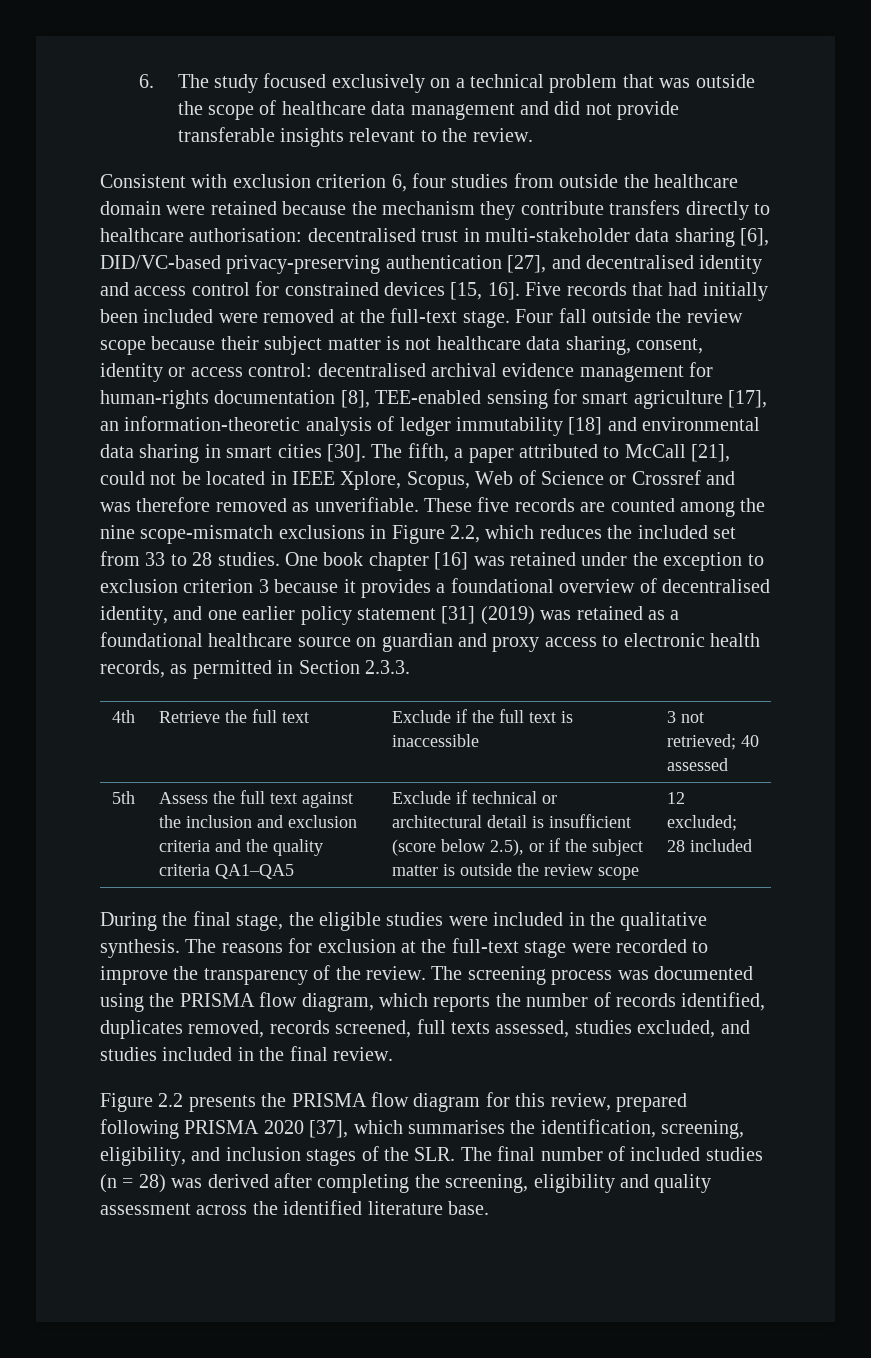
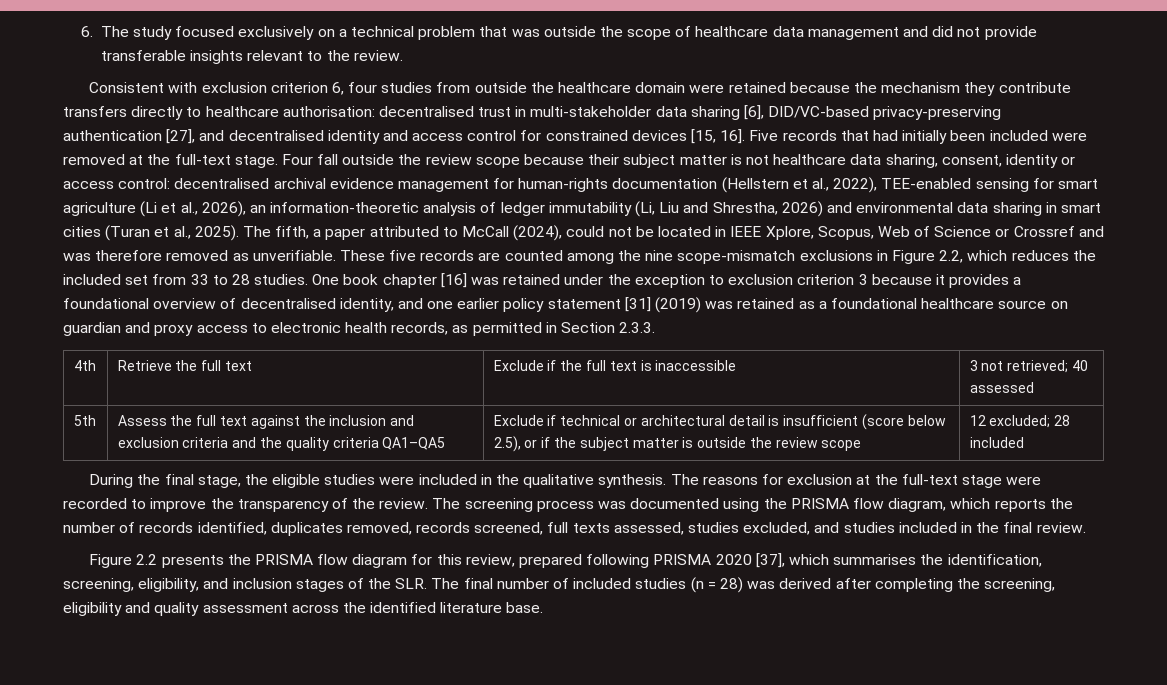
- Four fall outside the review scope because their subject matter is not healthcare data sharing, consent, identity or access control: decentralised archival evidence management for human-rights documentation [8], TEE-enabled sensing for smart agriculture [17], an information-theoretic analysis of ledger immutability [18] and environmental data sharing in smart cities [30].
+ Four fall outside the review scope because their subject matter is not healthcare data sharing, consent, identity or access control: decentralised archival evidence management for human-rights documentation (Hellstern et al., 2022), TEE-enabled sensing for smart agriculture (Li et al., 2026), an information-theoretic analysis of ledger immutability (Li, Liu and Shrestha, 2026) and environmental data sharing in smart cities (Turan et al., 2025).
- The fifth, a paper attributed to McCall [21], could not be located in IEEE Xplore, Scopus, Web of Science or Crossref and was therefore removed as unverifiable.
+ The fifth, a paper attributed to McCall (2024), could not be located in IEEE Xplore, Scopus, Web of Science or Crossref and was therefore removed as unverifiable.

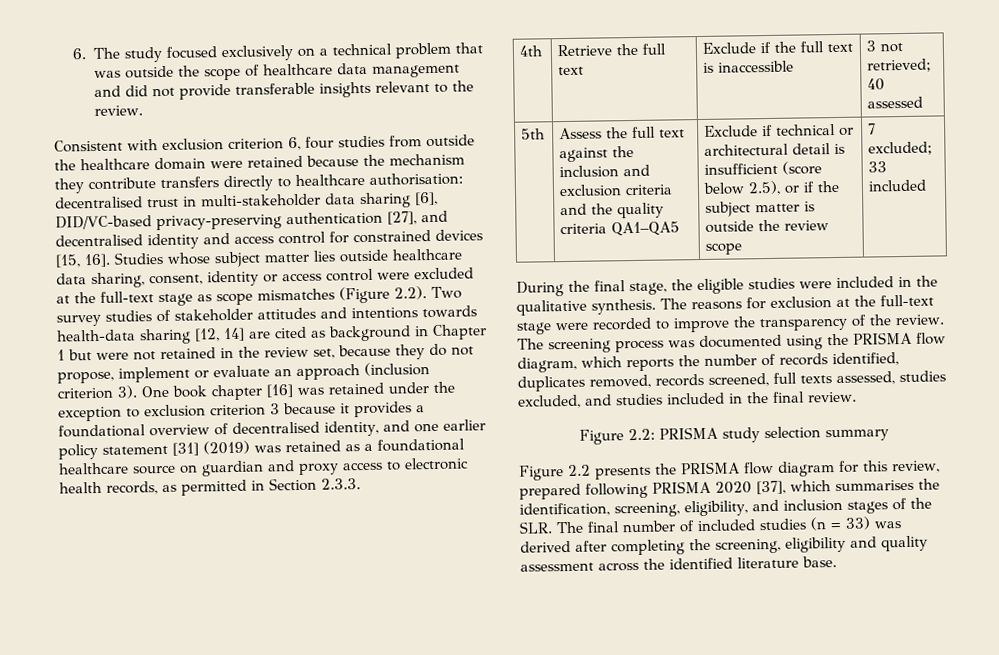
- Five records that had initially been included were removed at the full-text stage. Four fall outside the review scope because their subject matter is not healthcare data sharing, consent, identity or access control: decentralised archival evidence management for human-rights documentation (Hellstern et al., 2022), TEE-enabled sensing for smart agriculture (Li et al., 2026), an information-theoretic analysis of ledger immutability (Li, Liu and Shrestha, 2026) and environmental data sharing in smart cities (Turan et al., 2025). The fifth, a paper attributed to McCall (2024), could not be located in IEEE Xplore, Scopus, Web of Science or Crossref and was therefore removed as unverifiable. These five records are counted among the nine scope-mismatch exclusions in Figure 2.2, which reduces the included set from 33 to 28 studies.
+ Studies whose subject matter lies outside healthcare data sharing, consent, identity or access control were excluded at the full-text stage as scope mismatches (Figure 2.2). Two survey studies of stakeholder attitudes and intentions towards health-data sharing [12, 14] are cited as background in Chapter 1 but were not retained in the review set, because they do not propose, implement or evaluate an approach (inclusion criterion 3).
- 12 excluded; 28 included
+ 7 excluded; 33 included
+ Figure 2.2: PRISMA study selection summary
- Figure 2.2 presents the PRISMA flow diagram for this review, prepared following PRISMA 2020 [37], which summarises the identification, screening, eligibility, and inclusion stages of the SLR. The final number of included studies (n = 28) was derived after completing the screening, eligibility and quality assessment across the identified literature base.
+ Figure 2.2 presents the PRISMA flow diagram for this review, prepared following PRISMA 2020 [37], which summarises the identification, screening, eligibility, and inclusion stages of the SLR. The final number of included studies (n = 33) was derived after completing the screening, eligibility and quality assessment across the identified literature base.

